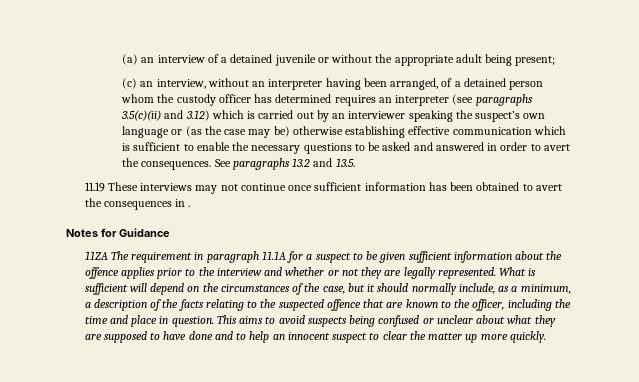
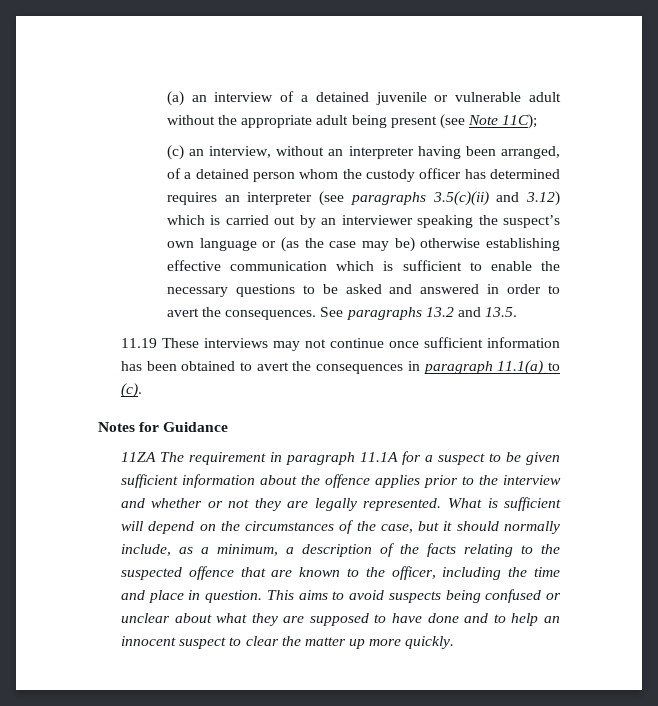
- (a) an interview of a detained juvenile or without the appropriate adult being present;
+ (a) an interview of a detained juvenile or vulnerable adult without the appropriate adult being present (see Note 11C);
- 11.19 These interviews may not continue once sufficient information has been obtained to avert the consequences in .
+ 11.19 These interviews may not continue once sufficient information has been obtained to avert the consequences in paragraph 11.1(a) to (c).

